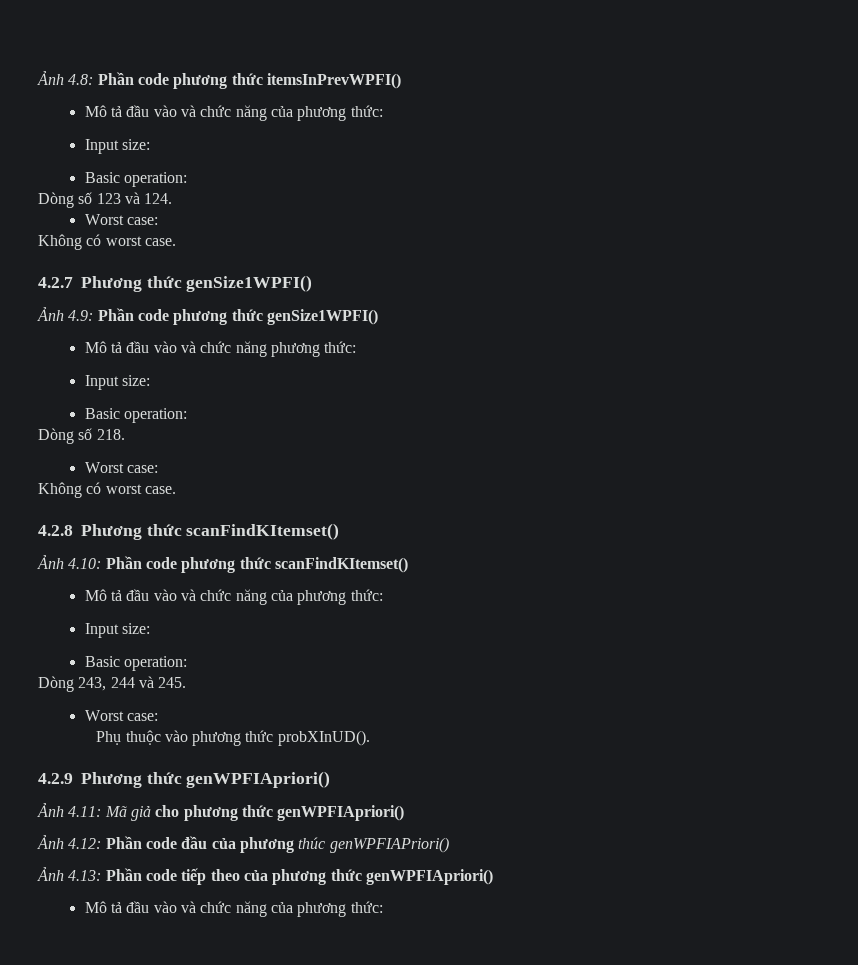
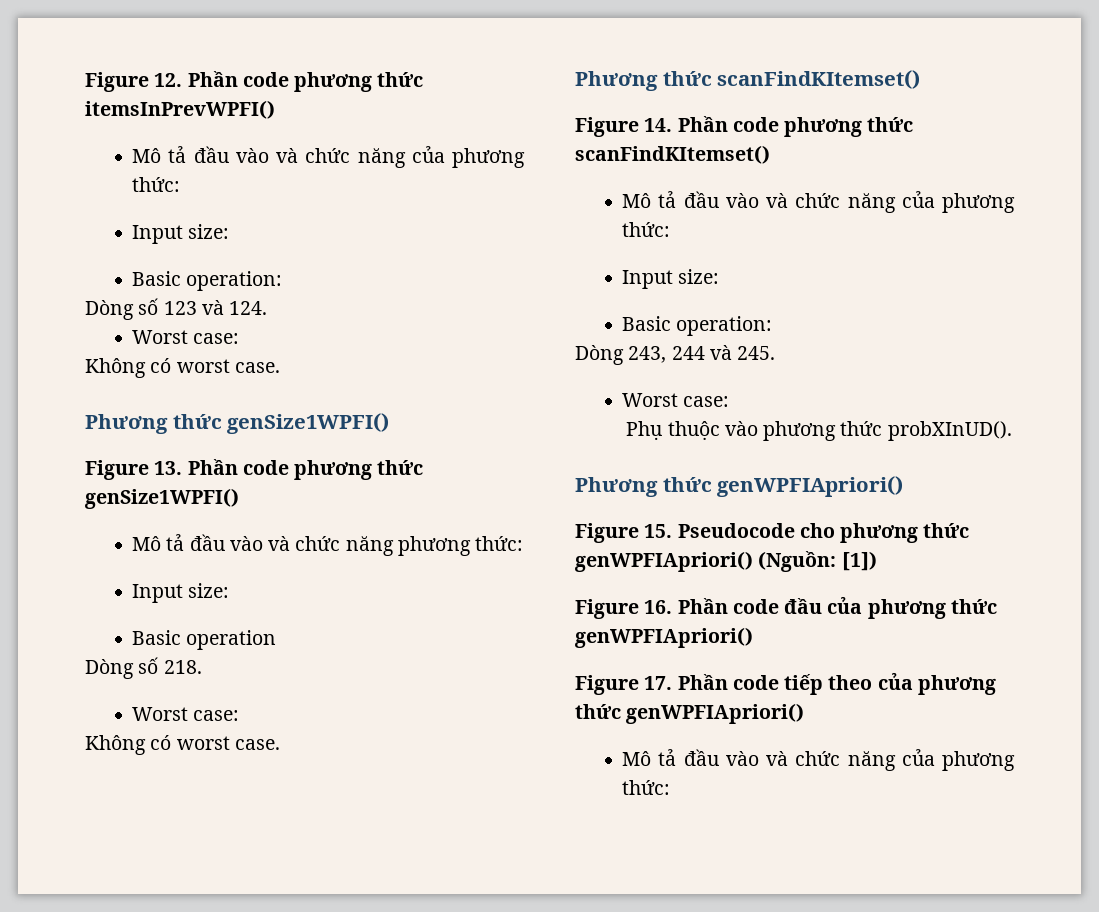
- Ảnh 4.8: Phần code phương thức itemsInPrevWPFI()
+ Figure 12. Phần code phương thức itemsInPrevWPFI()
- 4.2.7 Phương thức genSize1WPFI()
+ Phương thức genSize1WPFI()
- Ảnh 4.9: Phần code phương thức genSize1WPFI()
+ Figure 13. Phần code phương thức genSize1WPFI()
  Mô tả đầu vào và chức năng phương thức:
  Input size:
- Basic operation:
+ Basic operation
- 4.2.8 Phương thức scanFindKItemset()
+ Phương thức scanFindKItemset()
- Ảnh 4.10: Phần code phương thức scanFindKItemset()
+ Figure 14. Phần code phương thức scanFindKItemset()
- 4.2.9 Phương thức genWPFIApriori()
+ Phương thức genWPFIApriori()
- Ảnh 4.11: Mã giả cho phương thức genWPFIApriori()
- Ảnh 4.12: Phần code đầu của phương thúc genWPFIAPriori()
- Ảnh 4.13: Phần code tiếp theo của phương thức genWPFIApriori()
+ Figure 15. Pseudocode cho phương thức genWPFIApriori() (Nguồn: [1])
+ Figure 16. Phần code đầu của phương thức genWPFIApriori()
+ Figure 17. Phần code tiếp theo của phương thức genWPFIApriori()

